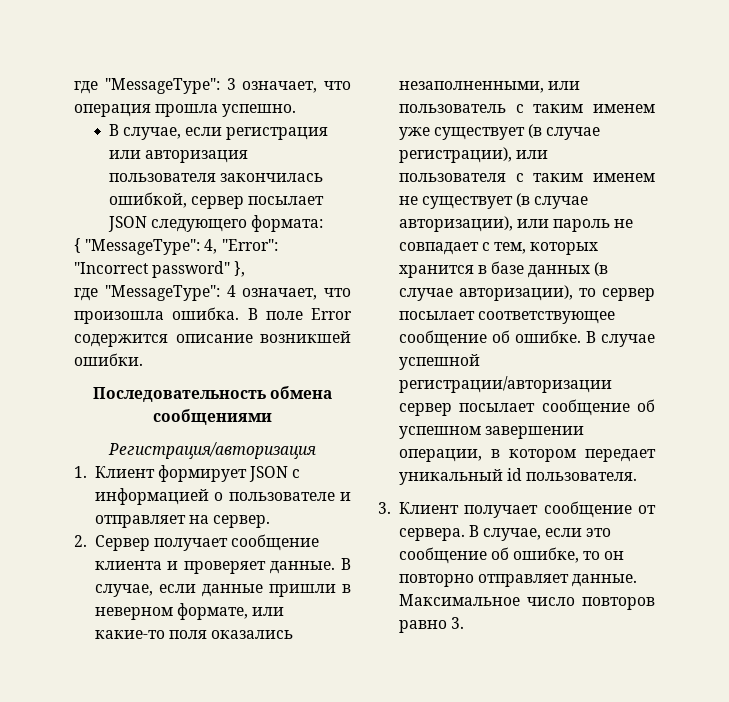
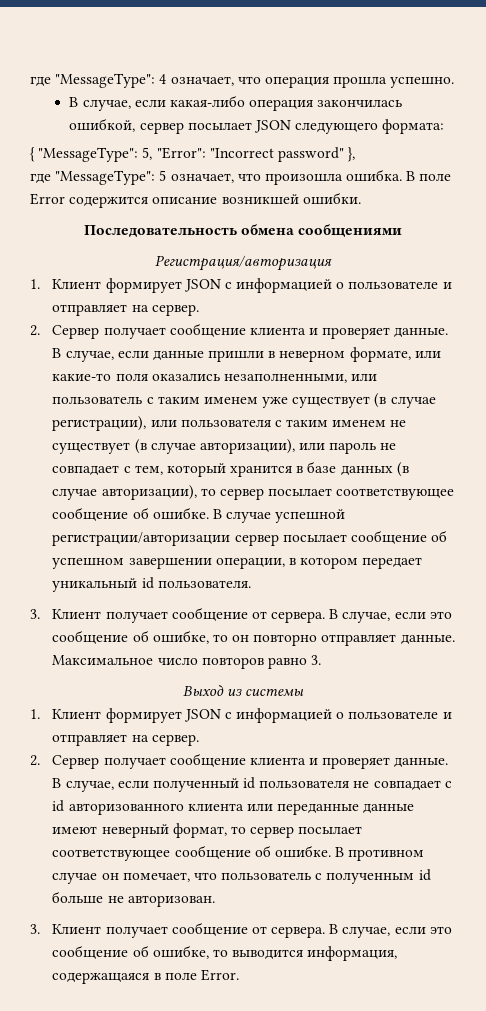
- где "MessageType": 3 означает, что операция прошла успешно.
+ где "MessageType": 4 означает, что операция прошла успешно.
- В случае, если регистрация или авторизация пользователя закончилась ошибкой, сервер посылает JSON следующего формата:
+ В случае, если какая-либо операция закончилась ошибкой, сервер посылает JSON следующего формата:
- { "MessageType": 4, "Error": "Incorrect password" },
+ { "MessageType": 5, "Error": "Incorrect password" },
- где "MessageType": 4 означает, что произошла ошибка.
+ где "MessageType": 5 означает, что произошла ошибка.
- В случае, если данные пришли в неверном формате, или какие-то поля оказались незаполненными, или пользователь с таким именем уже существует (в случае регистрации), или пользователя с таким именем не существует (в случае авторизации), или пароль не совпадает с тем, которых хранится в базе данных (в случае авторизации), то сервер посылает соответствующее сообщение об ошибке.
+ В случае, если данные пришли в неверном формате, или какие-то поля оказались незаполненными, или пользователь с таким именем уже существует (в случае регистрации), или пользователя с таким именем не существует (в случае авторизации), или пароль не совпадает с тем, который хранится в базе данных (в случае авторизации), то сервер посылает соответствующее сообщение об ошибке.
+ Выход из системы
+ 1. Клиент формирует JSON с информацией о пользователе и отправляет на сервер.
+ 2. Сервер получает сообщение клиента и проверяет данные. В случае, если полученный id пользователя не совпадает с id авторизованного клиента или переданные данные имеют неверный формат, то сервер посылает соответствующее сообщение об ошибке. В противном случае он помечает, что пользователь с полученным id больше не авторизован.
+ 3. Клиент получает сообщение от сервера. В случае, если это сообщение об ошибке, то выводится информация, содержащаяся в поле Error.

